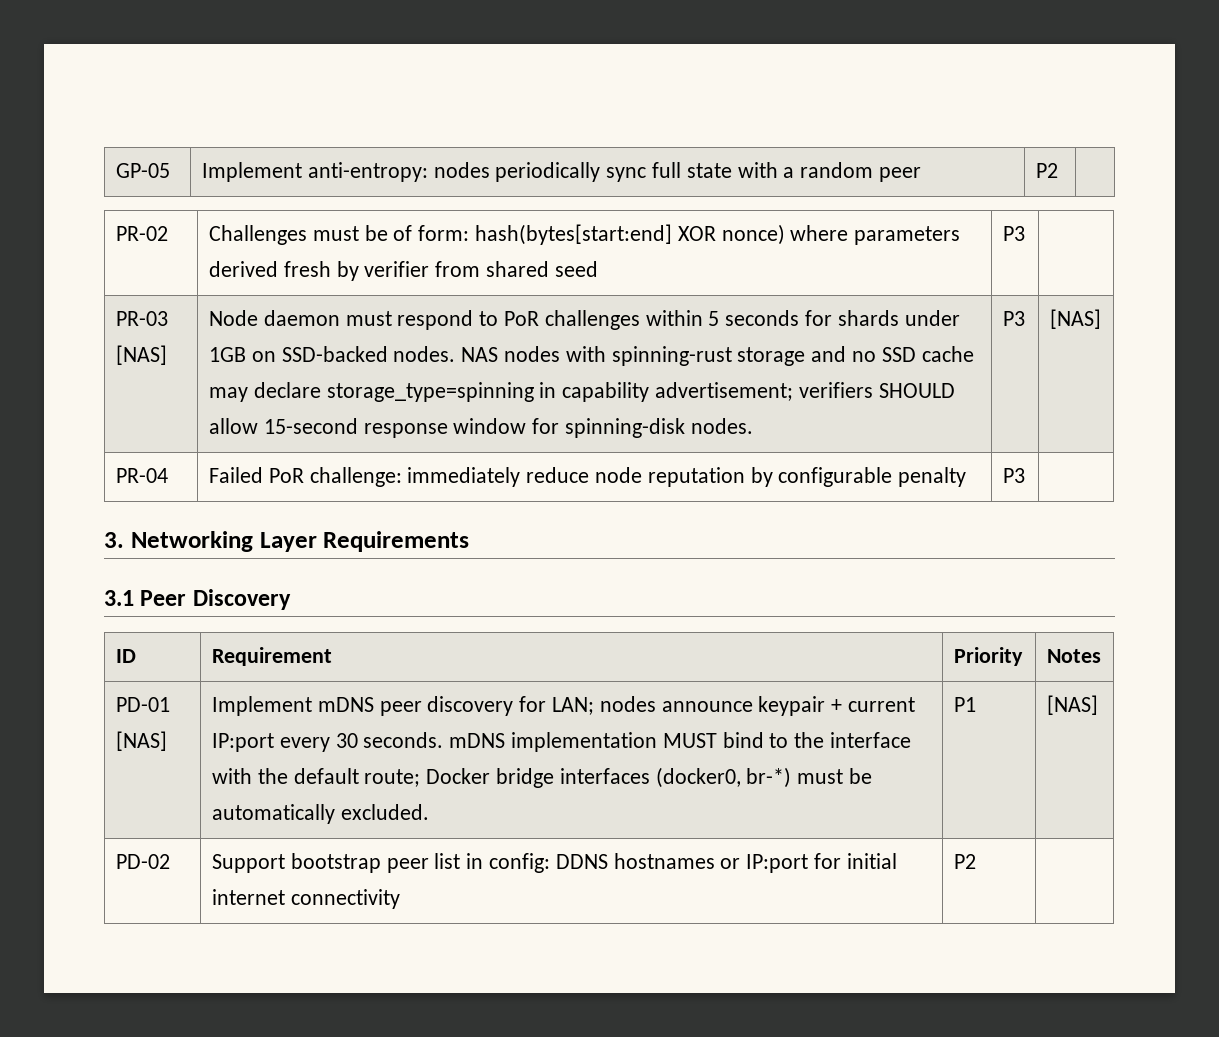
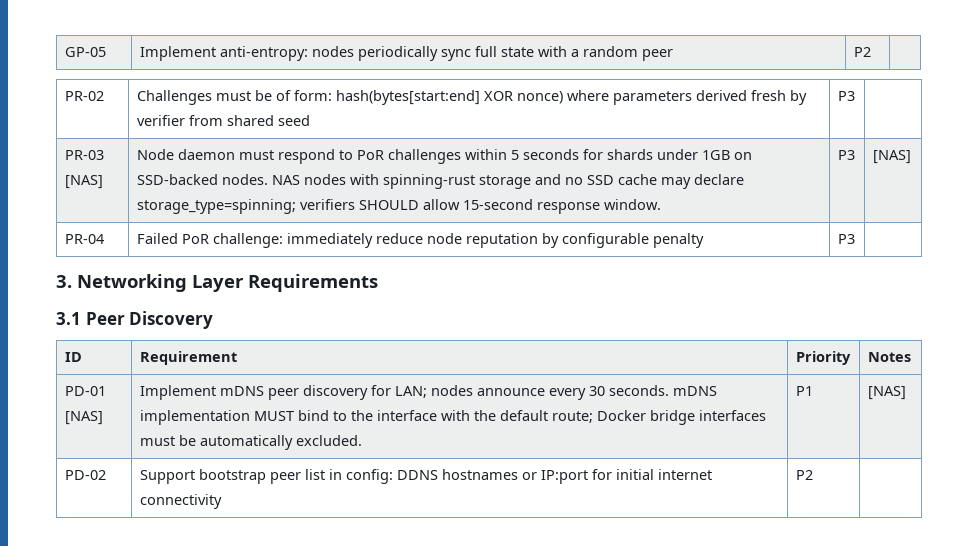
- NAS nodes with spinning-rust storage and no SSD cache may declare storage_type=spinning in capability advertisement; verifiers SHOULD allow 15-second response window for spinning-disk nodes.
+ NAS nodes with spinning-rust storage and no SSD cache may declare storage_type=spinning; verifiers SHOULD allow 15-second response window.
- PD-01 [NAS] | Implement mDNS peer discovery for LAN; nodes announce keypair + current IP:port every 30 seconds. mDNS implementation MUST bind to the interface with the default route; Docker bridge interfaces (docker0, br-*) must be automatically excluded. | P1 | [NAS]
+ PD-01 [NAS] | Implement mDNS peer discovery for LAN; nodes announce every 30 seconds. mDNS implementation MUST bind to the interface with the default route; Docker bridge interfaces must be automatically excluded. | P1 | [NAS]

